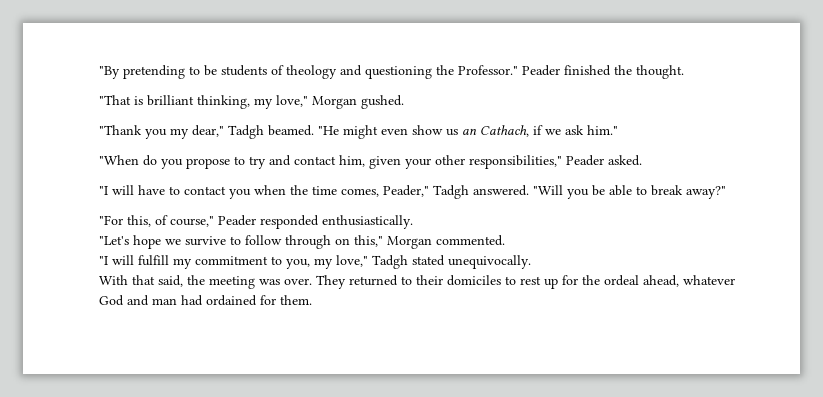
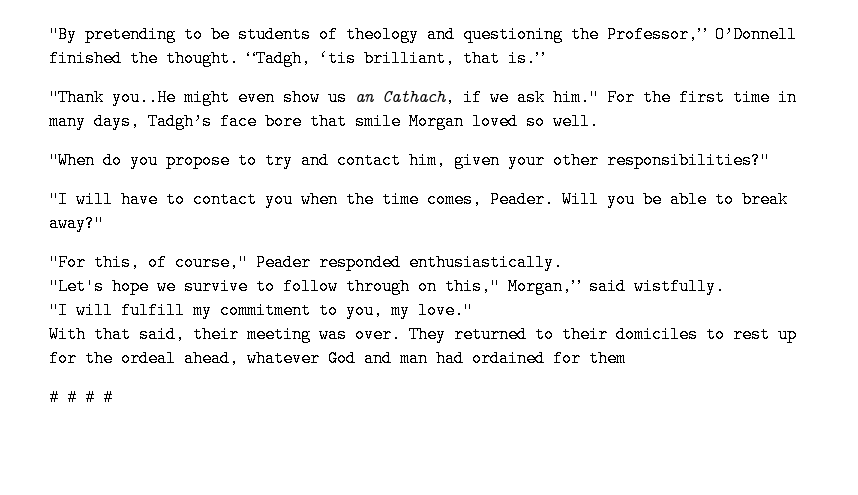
- "By pretending to be students of theology and questioning the Professor." Peader finished the thought.
- "That is brilliant thinking, my love," Morgan gushed.
- "Thank you my dear," Tadgh beamed. "He might even show us an Cathach, if we ask him."
+ "By pretending to be students of theology and questioning the Professor,” O’Donnell finished the thought. “Tadgh, ‘tis brilliant, that is.”
+ "Thank you..He might even show us an Cathach, if we ask him." For the first time in many days, Tadgh’s face bore that smile Morgan loved so well.
- "When do you propose to try and contact him, given your other responsibilities," Peader asked.
+ "When do you propose to try and contact him, given your other responsibilities?"
- "I will have to contact you when the time comes, Peader," Tadgh answered. "Will you be able to break away?"
+ "I will have to contact you when the time comes, Peader. Will you be able to break away?"
- "Let's hope we survive to follow through on this," Morgan commented.
+ "Let's hope we survive to follow through on this," Morgan,” said wistfully.
- "I will fulfill my commitment to you, my love," Tadgh stated unequivocally.
+ "I will fulfill my commitment to you, my love."
- With that said, the meeting was over.
+ With that said, their meeting was over.
- They returned to their domiciles to rest up for the ordeal ahead, whatever God and man had ordained for them.
+ They returned to their domiciles to rest up for the ordeal ahead, whatever God and man had ordained for them
+ # # # #

